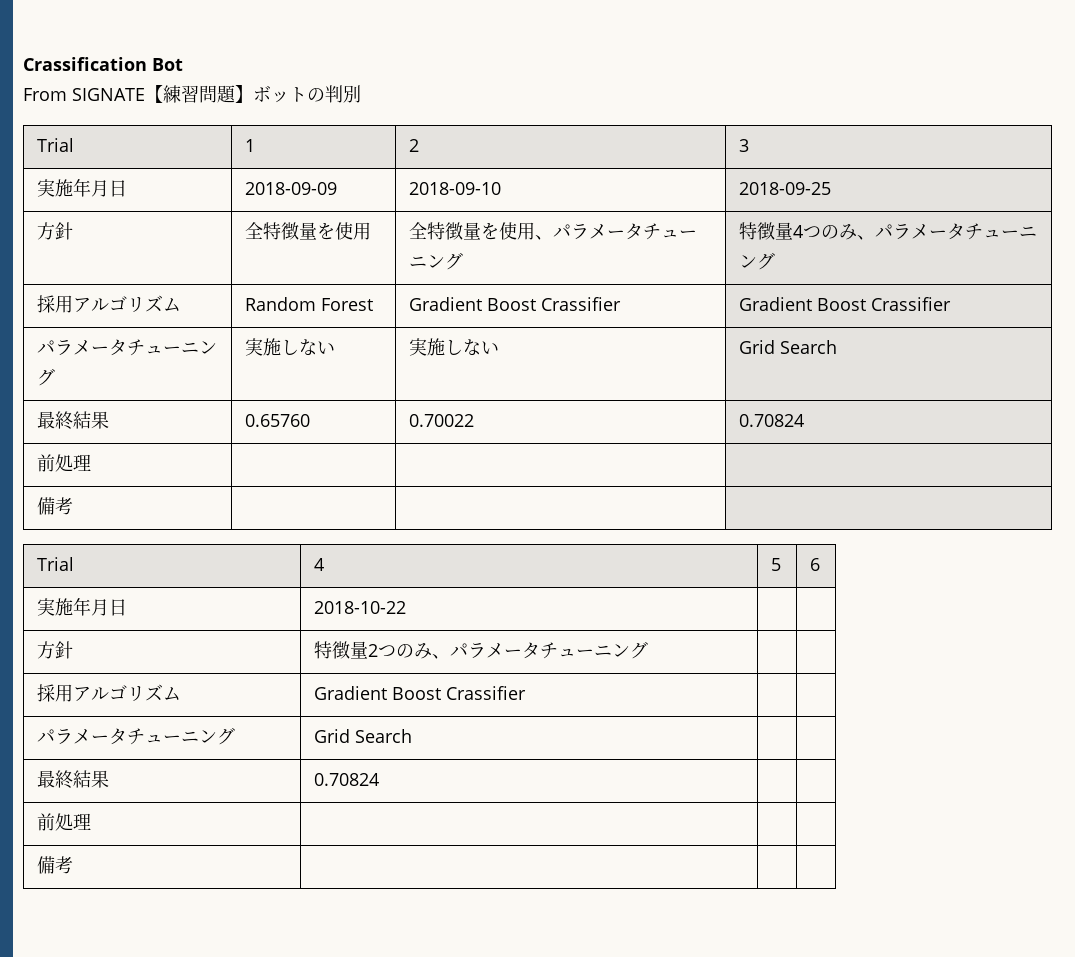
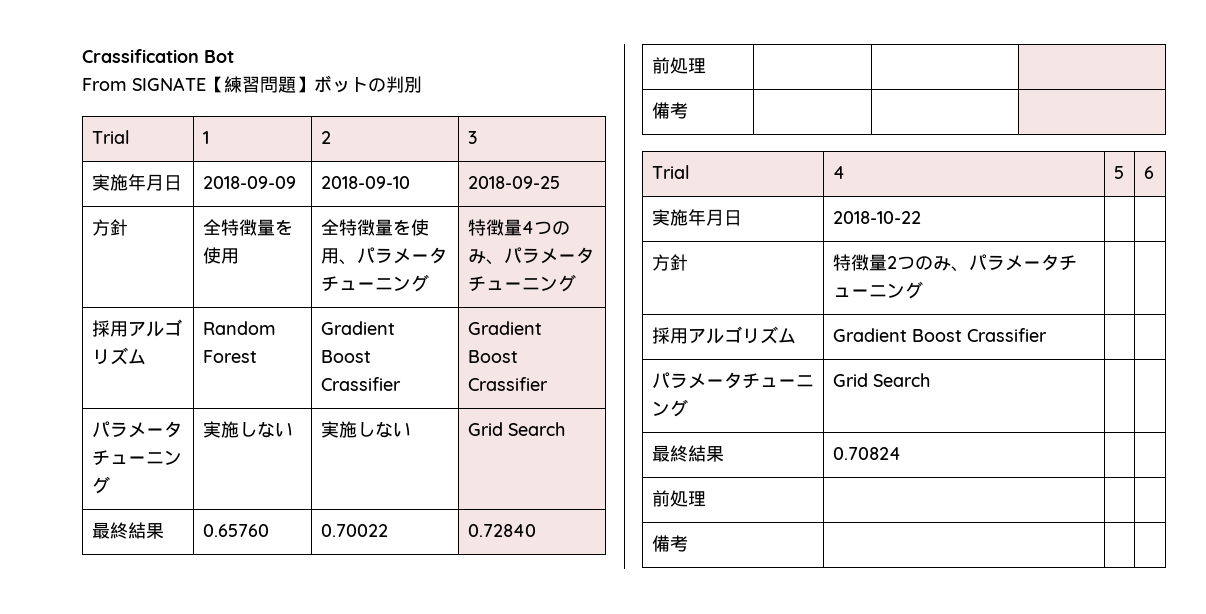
- 最終結果 | 0.65760 | 0.70022 | 0.70824
+ 最終結果 | 0.65760 | 0.70022 | 0.72840

